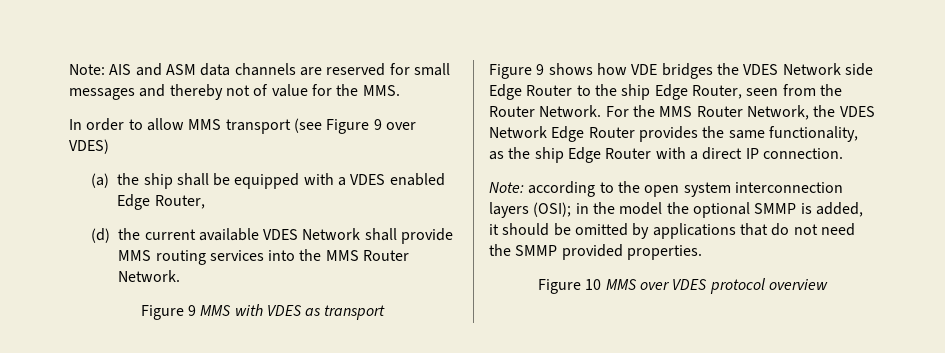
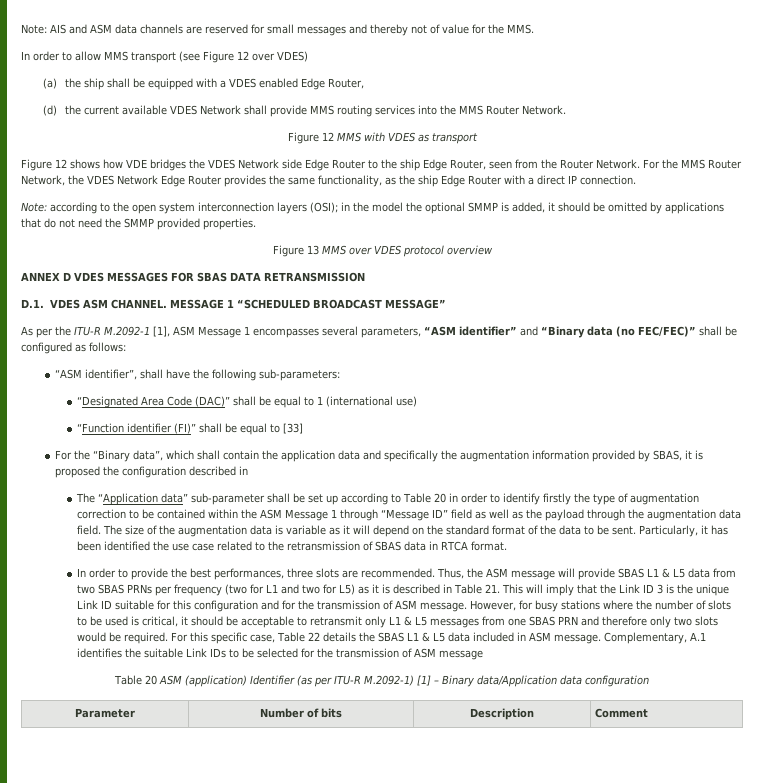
- In order to allow MMS transport (see Figure 9 over VDES)
+ In order to allow MMS transport (see Figure 12 over VDES)
- Figure 9 MMS with VDES as transport
+ Figure 12 MMS with VDES as transport
- Figure 9 shows how VDE bridges the VDES Network side Edge Router to the ship Edge Router, seen from the Router Network.
+ Figure 12 shows how VDE bridges the VDES Network side Edge Router to the ship Edge Router, seen from the Router Network.
- Figure 10 MMS over VDES protocol overview
+ Figure 13 MMS over VDES protocol overview
+ ANNEX D VDES MESSAGES FOR SBAS DATA RETRANSMISSION
+ D.1. VDES ASM CHANNEL. MESSAGE 1 “SCHEDULED BROADCAST MESSAGE”
+ As per the ITU-R M.2092-1 [1], ASM Message 1 encompasses several parameters, “ASM identifier” and “Binary data (no FEC/FEC)” shall be configured as follows:
+ “ASM identifier”, shall have the following sub-parameters:
+ “Designated Area Code (DAC)” shall be equal to 1 (international use)
+ “Function identifier (FI)” shall be equal to [33]
+ For the “Binary data”, which shall contain the application data and specifically the augmentation information provided by SBAS, it is proposed the configuration described in
+ The “Application data” sub-parameter shall be set up according to Table 20 in order to identify firstly the type of augmentation correction to be contained within the ASM Message 1 through “Message ID” field as well as the payload through the augmentation data field. The size of the augmentation data is variable as it will depend on the standard format of the data to be sent. Particularly, it has been identified the use case related to the retransmission of SBAS data in RTCA format.
+ In order to provide the best performances, three slots are recommended. Thus, the ASM message will provide SBAS L1 & L5 data from two SBAS PRNs per frequency (two for L1 and two for L5) as it is described in Table 21. This will imply that the Link ID 3 is the unique Link ID suitable for this configuration and for the transmission of ASM message. However, for busy stations where the number of slots to be used is critical, it should be acceptable to retransmit only L1 & L5 messages from one SBAS PRN and therefore only two slots would be required. For this specific case, Table 22 details the SBAS L1 & L5 data included in ASM message. Complementary, A.1 identifies the suitable Link IDs to be selected for the transmission of ASM message
+ Table 20 ASM (application) Identifier (as per ITU-R M.2092-1) [1] – Binary data/Application data configuration
+ Parameter | Number of bits | Description | Comment

